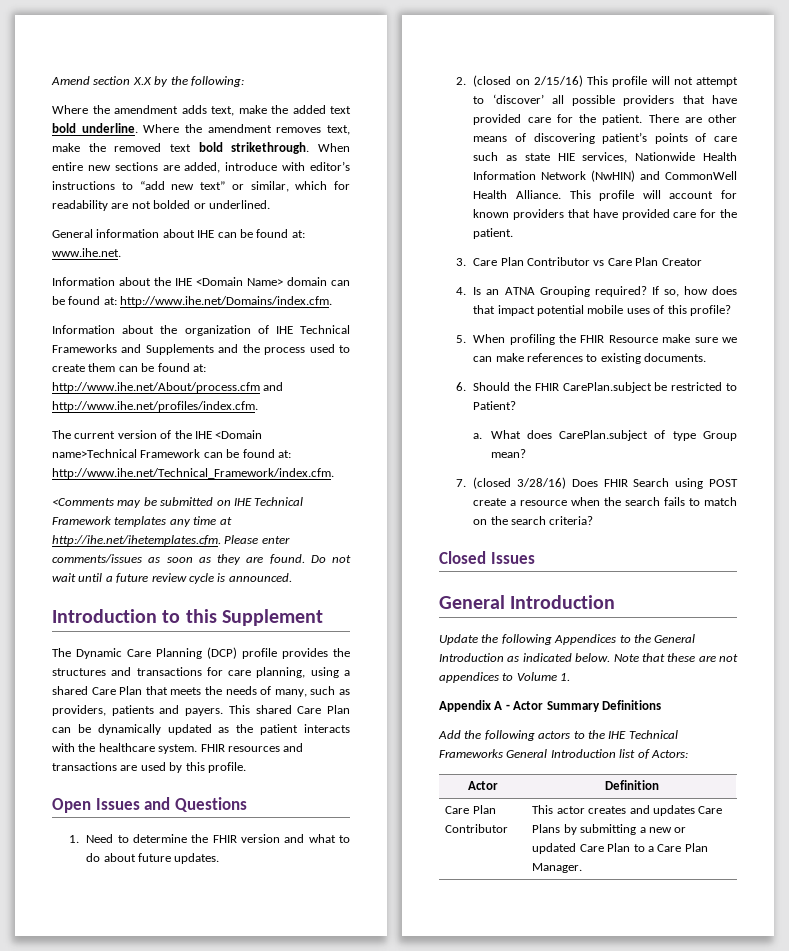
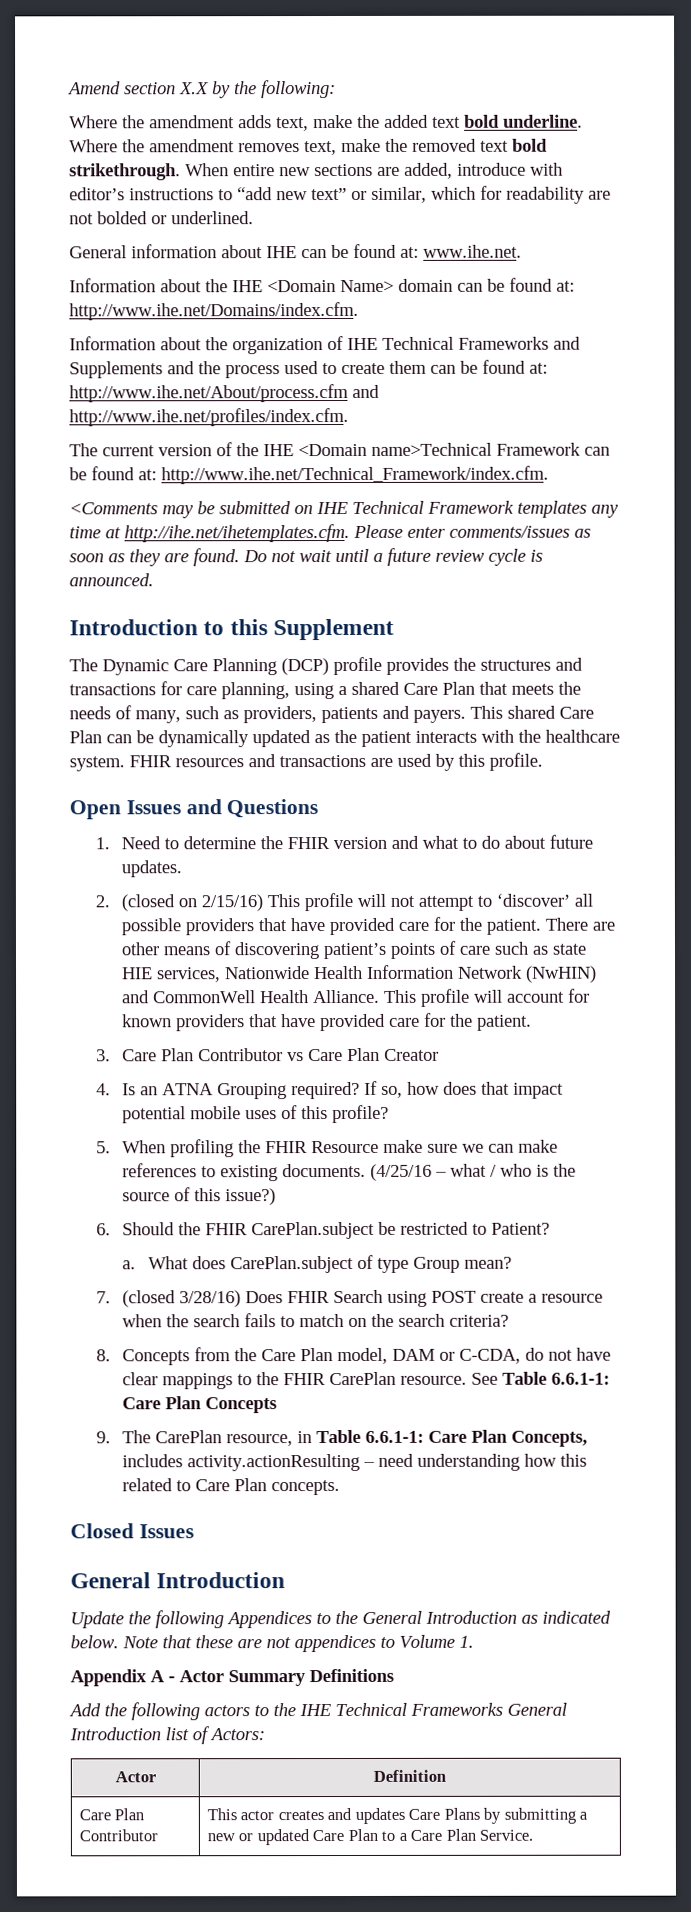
+ (4/25/16 – what / who is the source of this issue?)
+ 8. Concepts from the Care Plan model, DAM or C-CDA, do not have clear mappings to the FHIR CarePlan resource. See Table 6.6.1-1: Care Plan Concepts
+ 9. The CarePlan resource, in Table 6.6.1-1: Care Plan Concepts, includes activity.actionResulting – need understanding how this related to Care Plan concepts.
- Care Plan Contributor | This actor creates and updates Care Plans by submitting a new or updated Care Plan to a Care Plan Manager.
+ Care Plan Contributor | This actor creates and updates Care Plans by submitting a new or updated Care Plan to a Care Plan Service.

